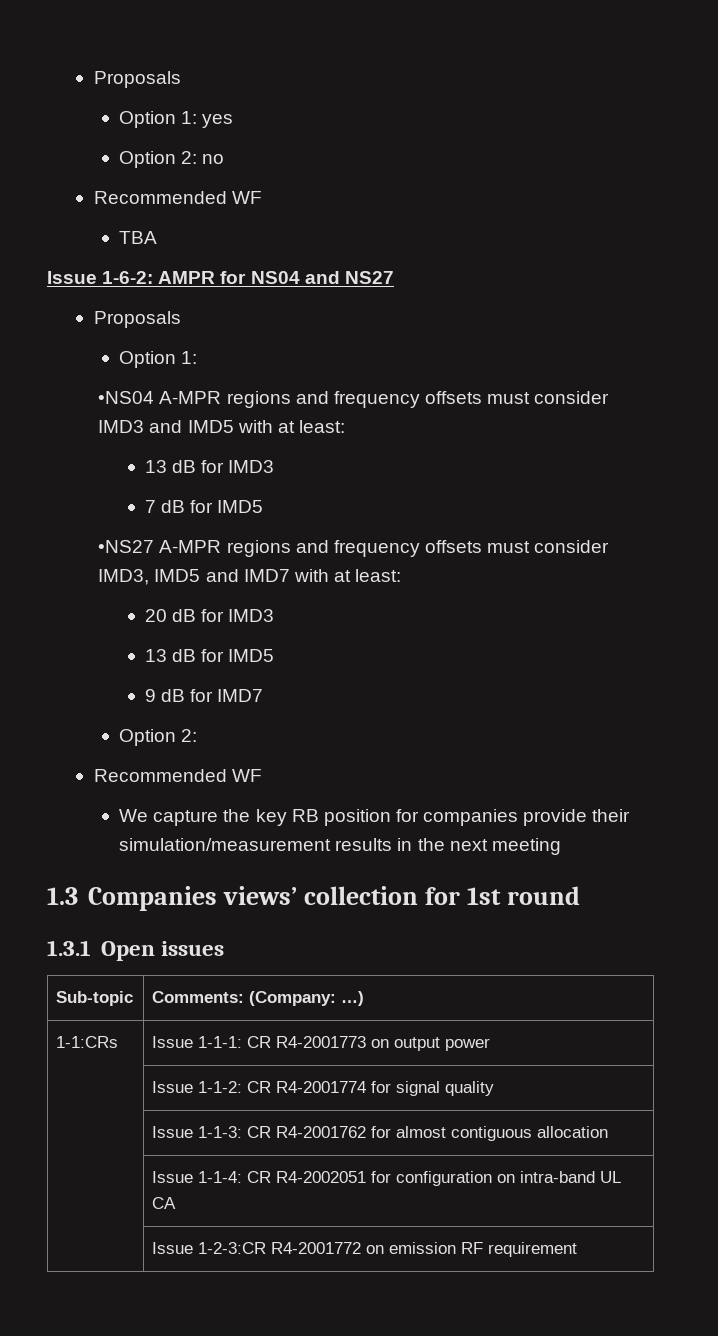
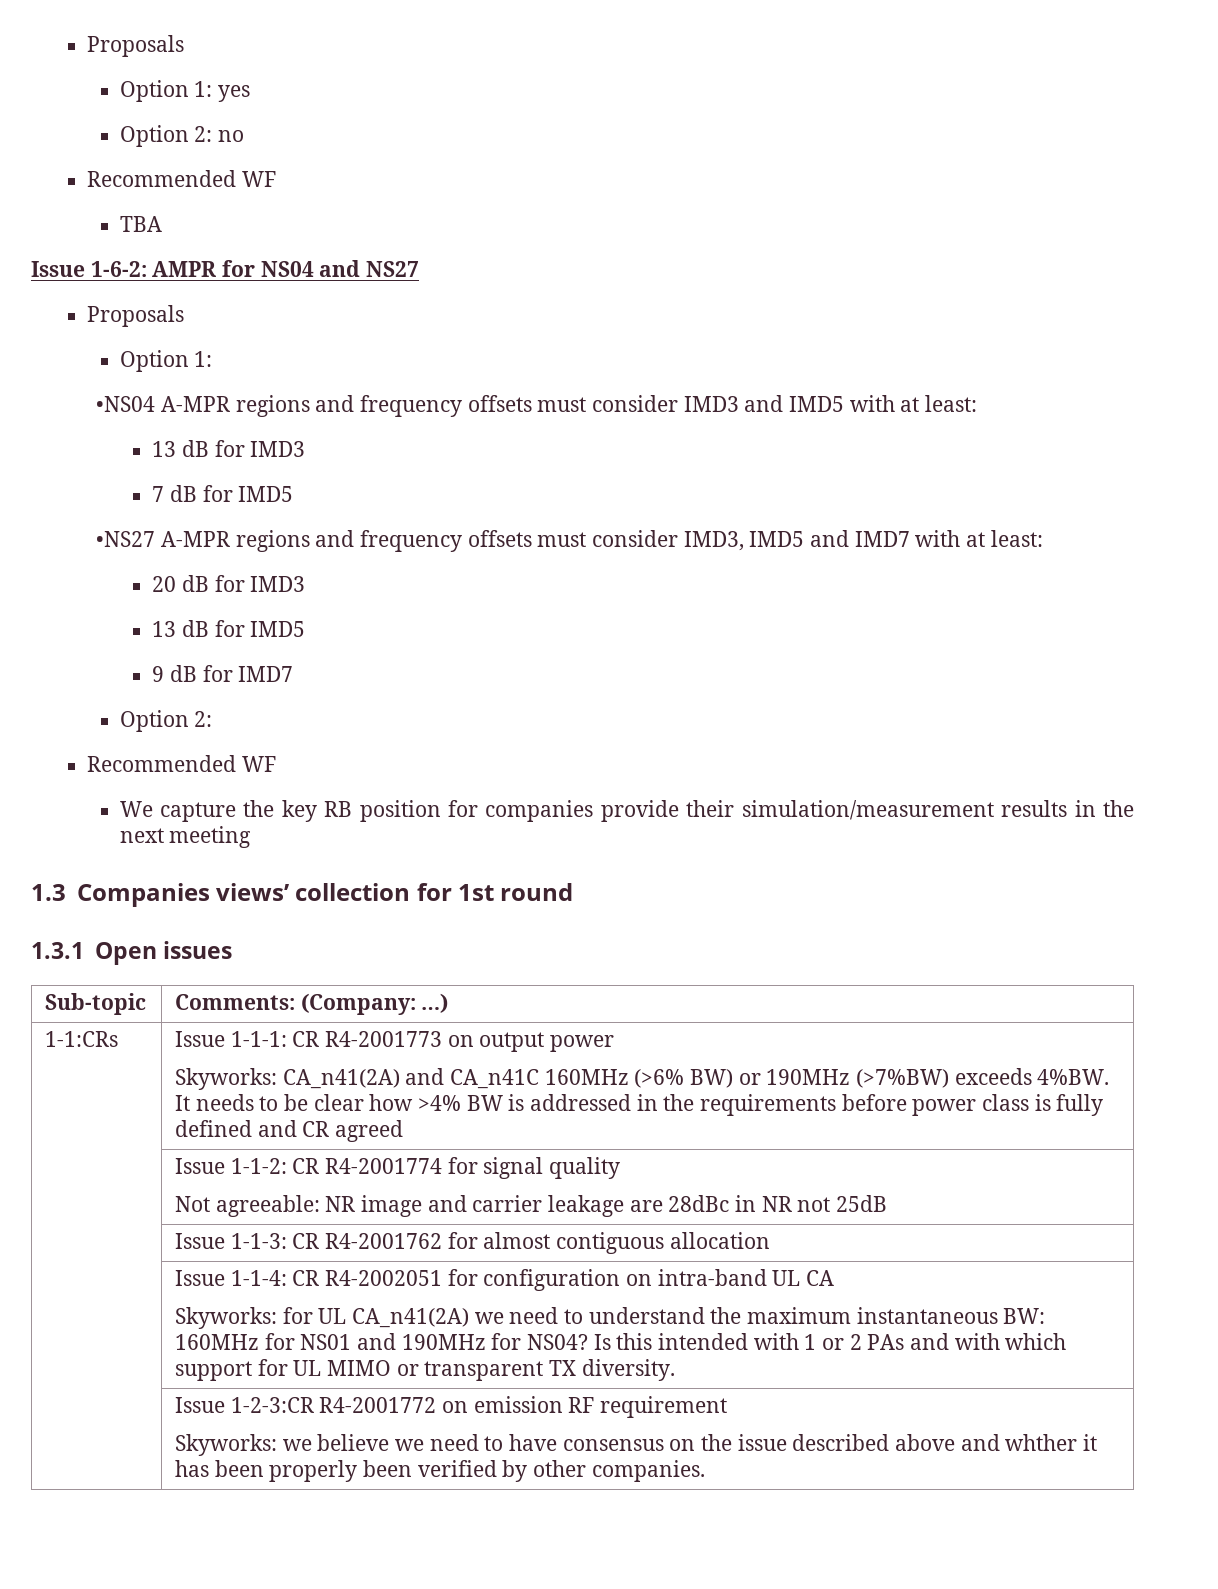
+ Skyworks: CA_n41(2A) and CA_n41C 160MHz (>6% BW) or 190MHz (>7%BW) exceeds 4%BW. It needs to be clear how >4% BW is addressed in the requirements before power class is fully defined and CR agreed
  | Issue 1-1-2: CR R4-2001774 for signal quality
+ Not agreeable: NR image and carrier leakage are 28dBc in NR not 25dB
+ Skyworks: for UL CA_n41(2A) we need to understand the maximum instantaneous BW: 160MHz for NS01 and 190MHz for NS04? Is this intended with 1 or 2 PAs and with which support for UL MIMO or transparent TX diversity.
  | Issue 1-2-3:CR R4-2001772 on emission RF requirement
+ Skyworks: we believe we need to have consensus on the issue described above and whther it has been properly been verified by other companies.

